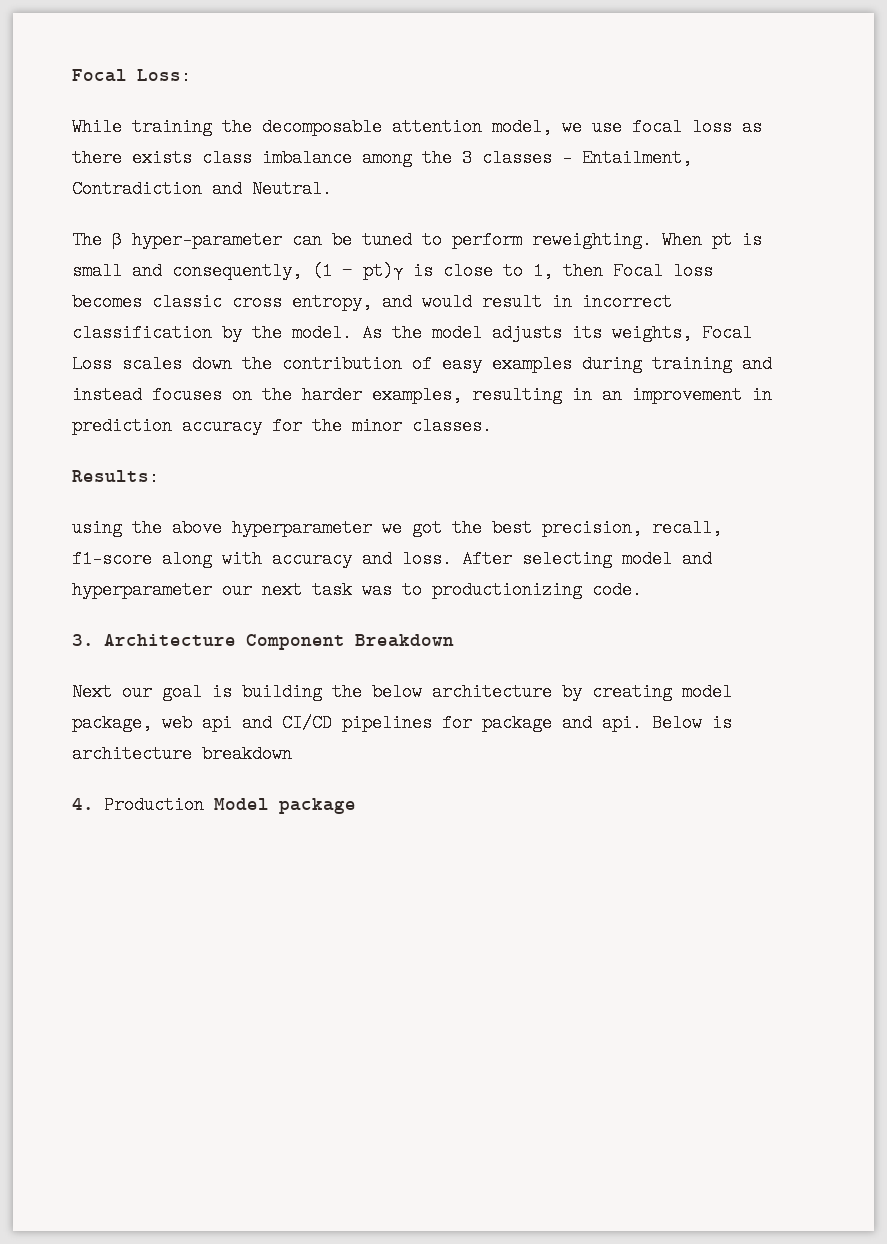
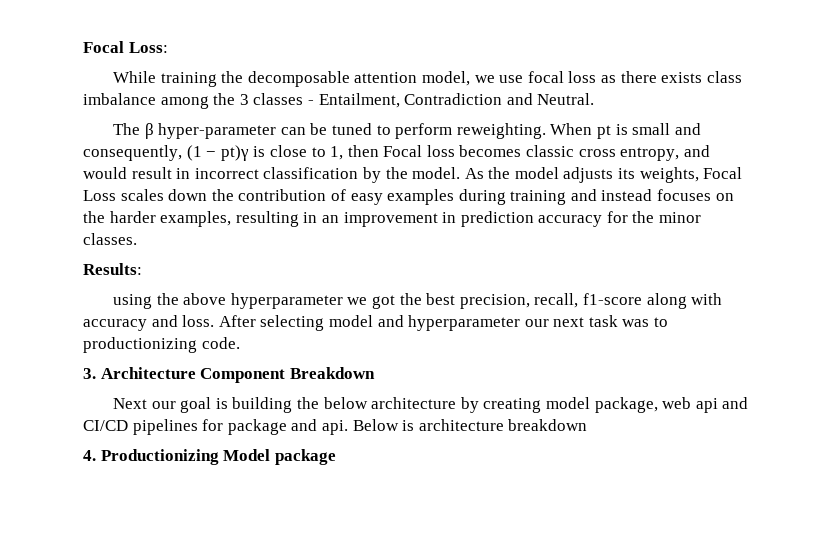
- 4. Production Model package
+ 4. Productionizing Model package

